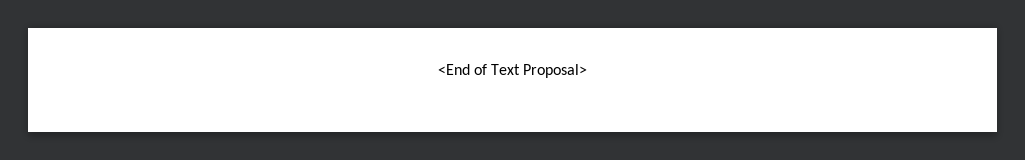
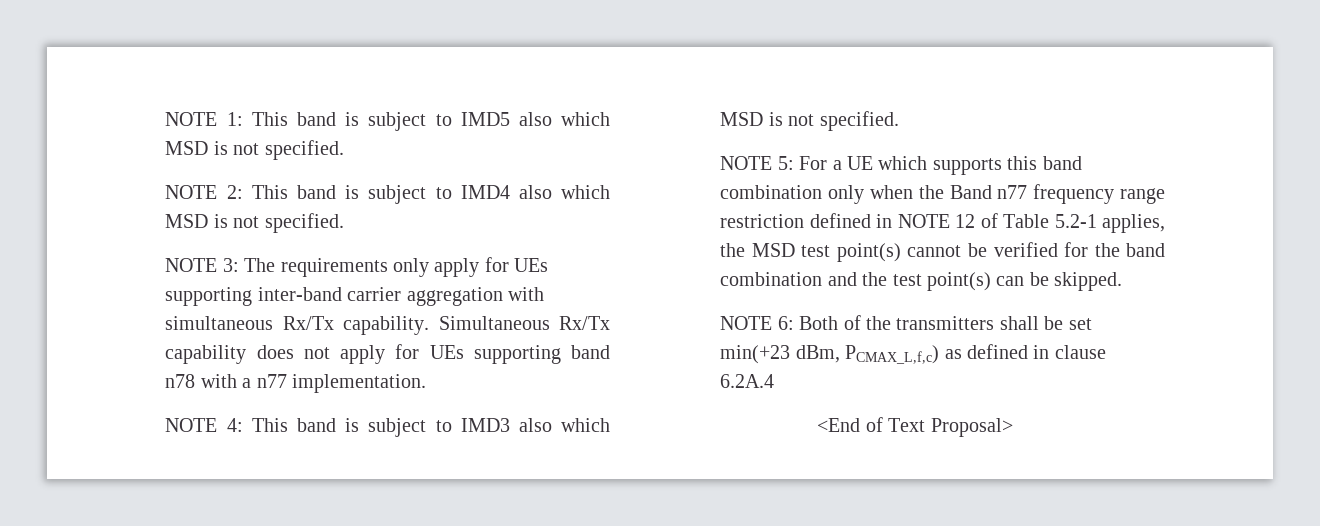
+ NOTE 1: This band is subject to IMD5 also which MSD is not specified.
+ NOTE 2: This band is subject to IMD4 also which MSD is not specified.
+ NOTE 3: The requirements only apply for UEs supporting inter-band carrier aggregation with simultaneous Rx/Tx capability. Simultaneous Rx/Tx capability does not apply for UEs supporting band n78 with a n77 implementation.
+ NOTE 4: This band is subject to IMD3 also which MSD is not specified.
+ NOTE 5: For a UE which supports this band combination only when the Band n77 frequency range restriction defined in NOTE 12 of Table 5.2-1 applies, the MSD test point(s) cannot be verified for the band combination and the test point(s) can be skipped.
+ NOTE 6: Both of the transmitters shall be set min(+23 dBm, PCMAX_L,f,c) as defined in clause 6.2A.4

